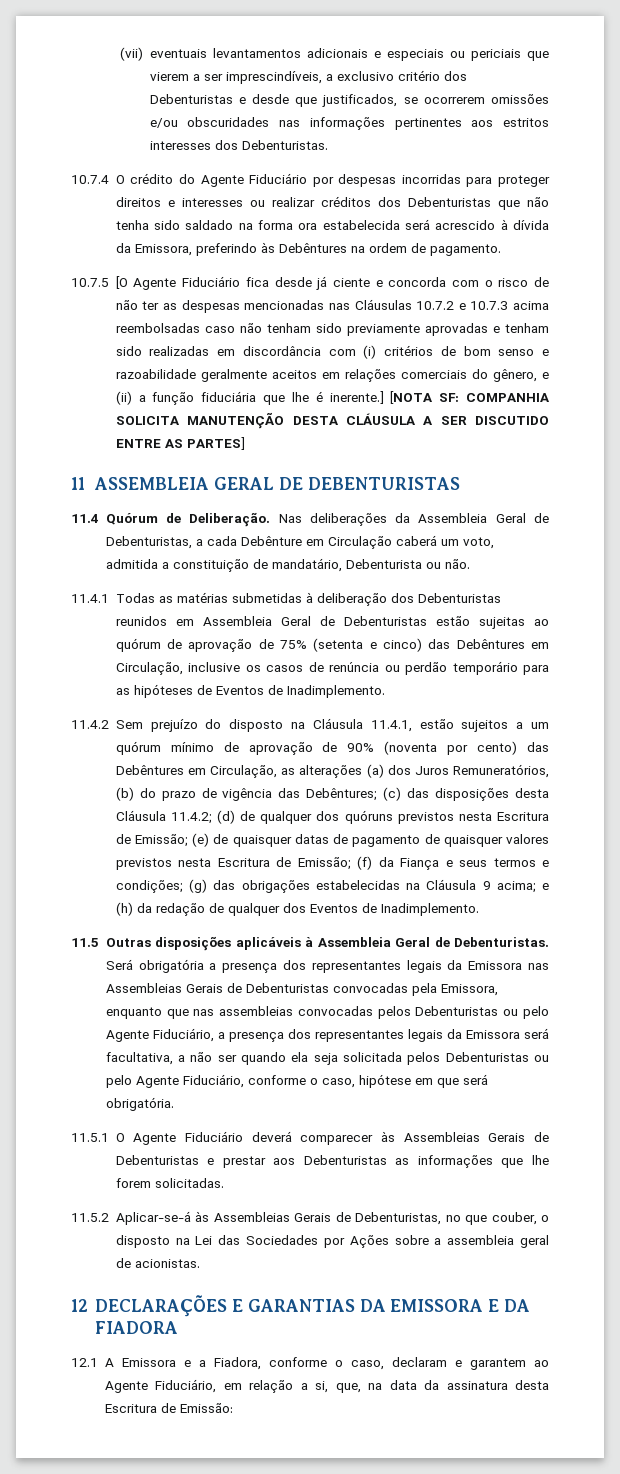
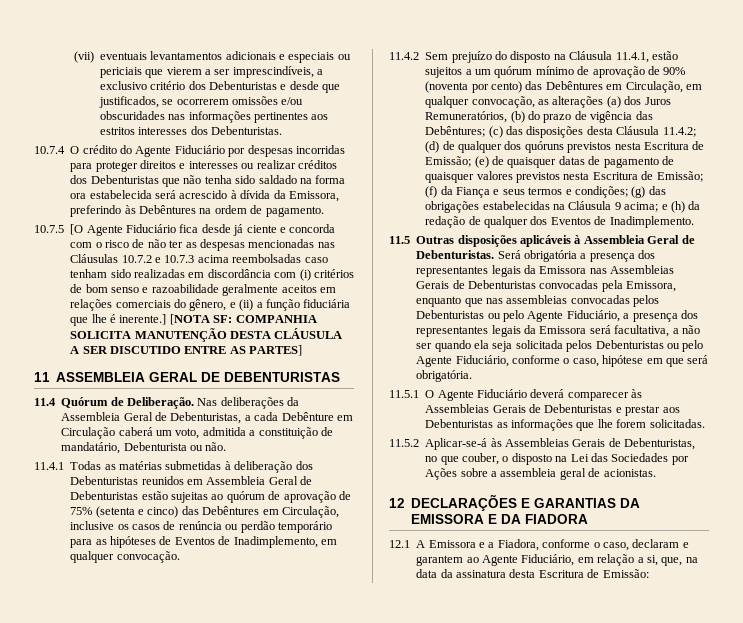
- 10.7.5 [O Agente Fiduciário fica desde já ciente e concorda com o risco de não ter as despesas mencionadas nas Cláusulas 10.7.2 e 10.7.3 acima reembolsadas caso não tenham sido previamente aprovadas e tenham sido realizadas em discordância com (i) critérios de bom senso e razoabilidade geralmente aceitos em relações comerciais do gênero, e (ii) a função fiduciária que lhe é inerente.]
+ 10.7.5 [O Agente Fiduciário fica desde já ciente e concorda com o risco de não ter as despesas mencionadas nas Cláusulas 10.7.2 e 10.7.3 acima reembolsadas caso tenham sido realizadas em discordância com (i) critérios de bom senso e razoabilidade geralmente aceitos em relações comerciais do gênero, e (ii) a função fiduciária que lhe é inerente.]
- 11.4.1 Todas as matérias submetidas à deliberação dos Debenturistas reunidos em Assembleia Geral de Debenturistas estão sujeitas ao quórum de aprovação de 75% (setenta e cinco) das Debêntures em Circulação, inclusive os casos de renúncia ou perdão temporário para as hipóteses de Eventos de Inadimplemento.
+ 11.4.1 Todas as matérias submetidas à deliberação dos Debenturistas reunidos em Assembleia Geral de Debenturistas estão sujeitas ao quórum de aprovação de 75% (setenta e cinco) das Debêntures em Circulação, inclusive os casos de renúncia ou perdão temporário para as hipóteses de Eventos de Inadimplemento, em qualquer convocação.
- 11.4.2 Sem prejuízo do disposto na Cláusula 11.4.1, estão sujeitos a um quórum mínimo de aprovação de 90% (noventa por cento) das Debêntures em Circulação, as alterações (a) dos Juros Remuneratórios, (b) do prazo de vigência das Debêntures;
+ 11.4.2 Sem prejuízo do disposto na Cláusula 11.4.1, estão sujeitos a um quórum mínimo de aprovação de 90% (noventa por cento) das Debêntures em Circulação, em qualquer convocação, as alterações (a) dos Juros Remuneratórios, (b) do prazo de vigência das Debêntures;

